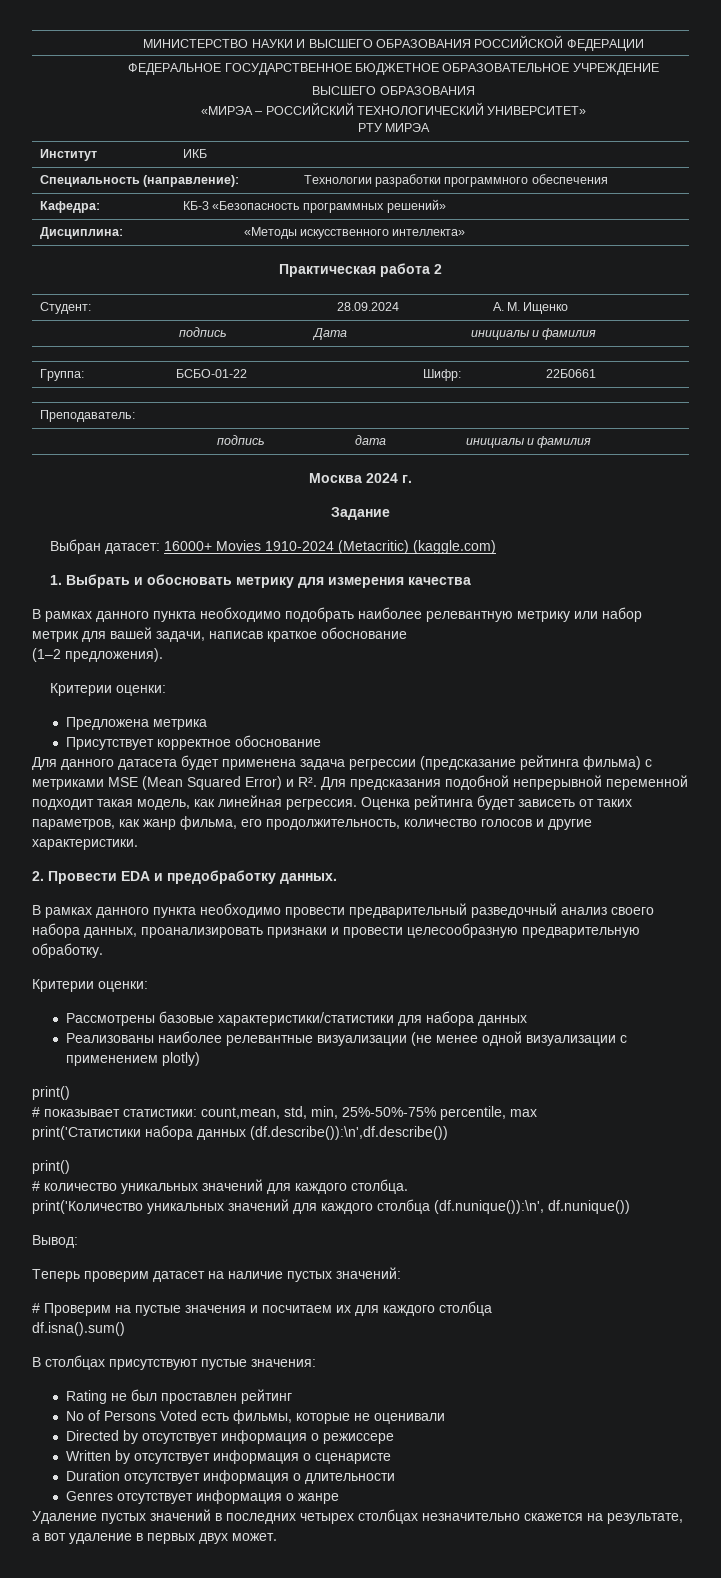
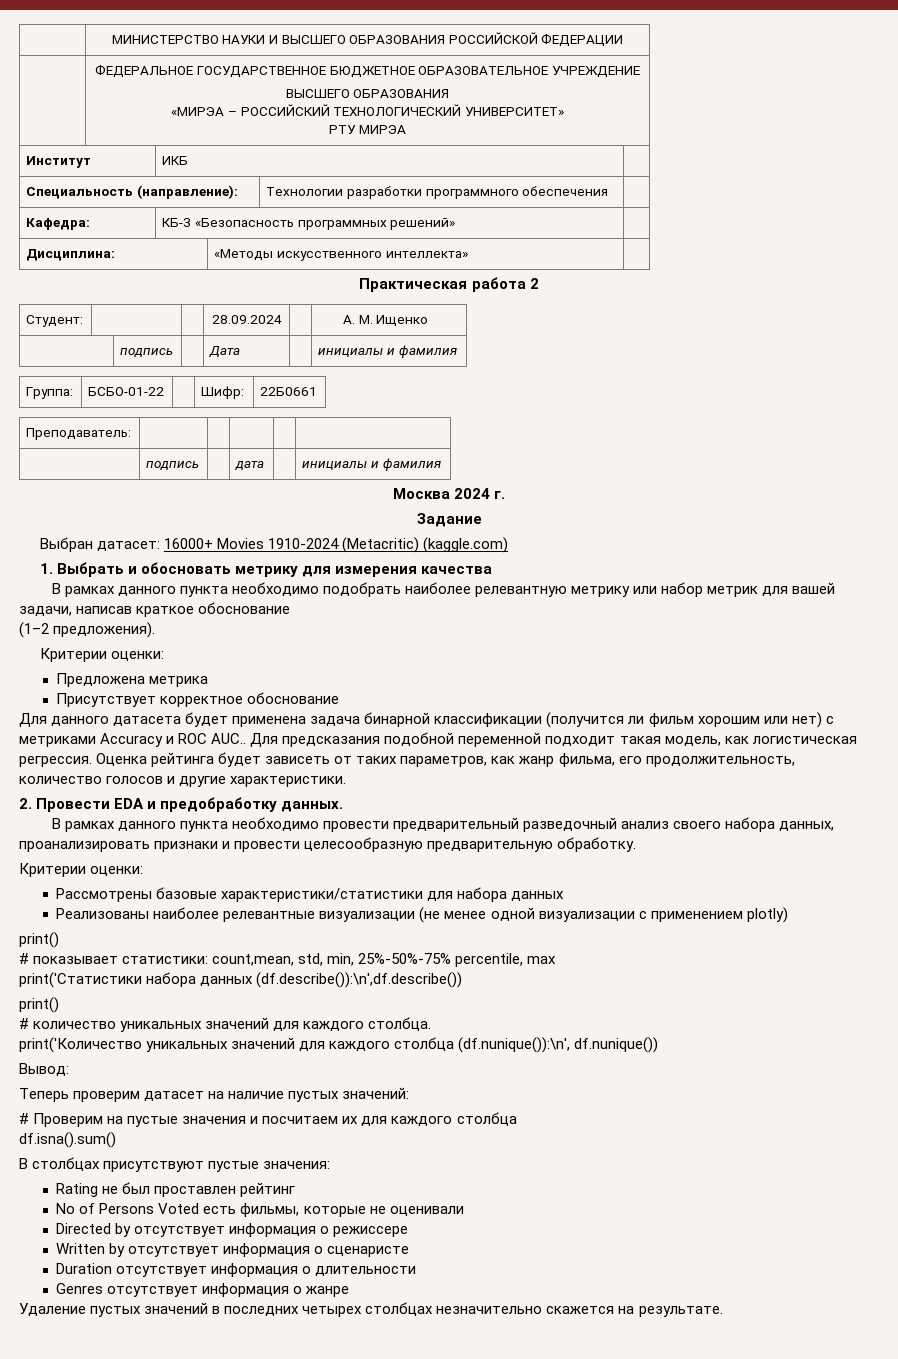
- Для данного датасета будет применена задача регрессии (предсказание рейтинга фильма) с метриками MSE (Mean Squared Error) и R². Для предсказания подобной непрерывной переменной подходит такая модель, как линейная регрессия.
+ Для данного датасета будет применена задача бинарной классификации (получится ли фильм хорошим или нет) с метриками Accuracy и ROC AUC.. Для предсказания подобной переменной подходит такая модель, как логистическая регрессия.
- Удаление пустых значений в последних четырех столбцах незначительно скажется на результате, а вот удаление в первых двух может.
+ Удаление пустых значений в последних четырех столбцах незначительно скажется на результате.

